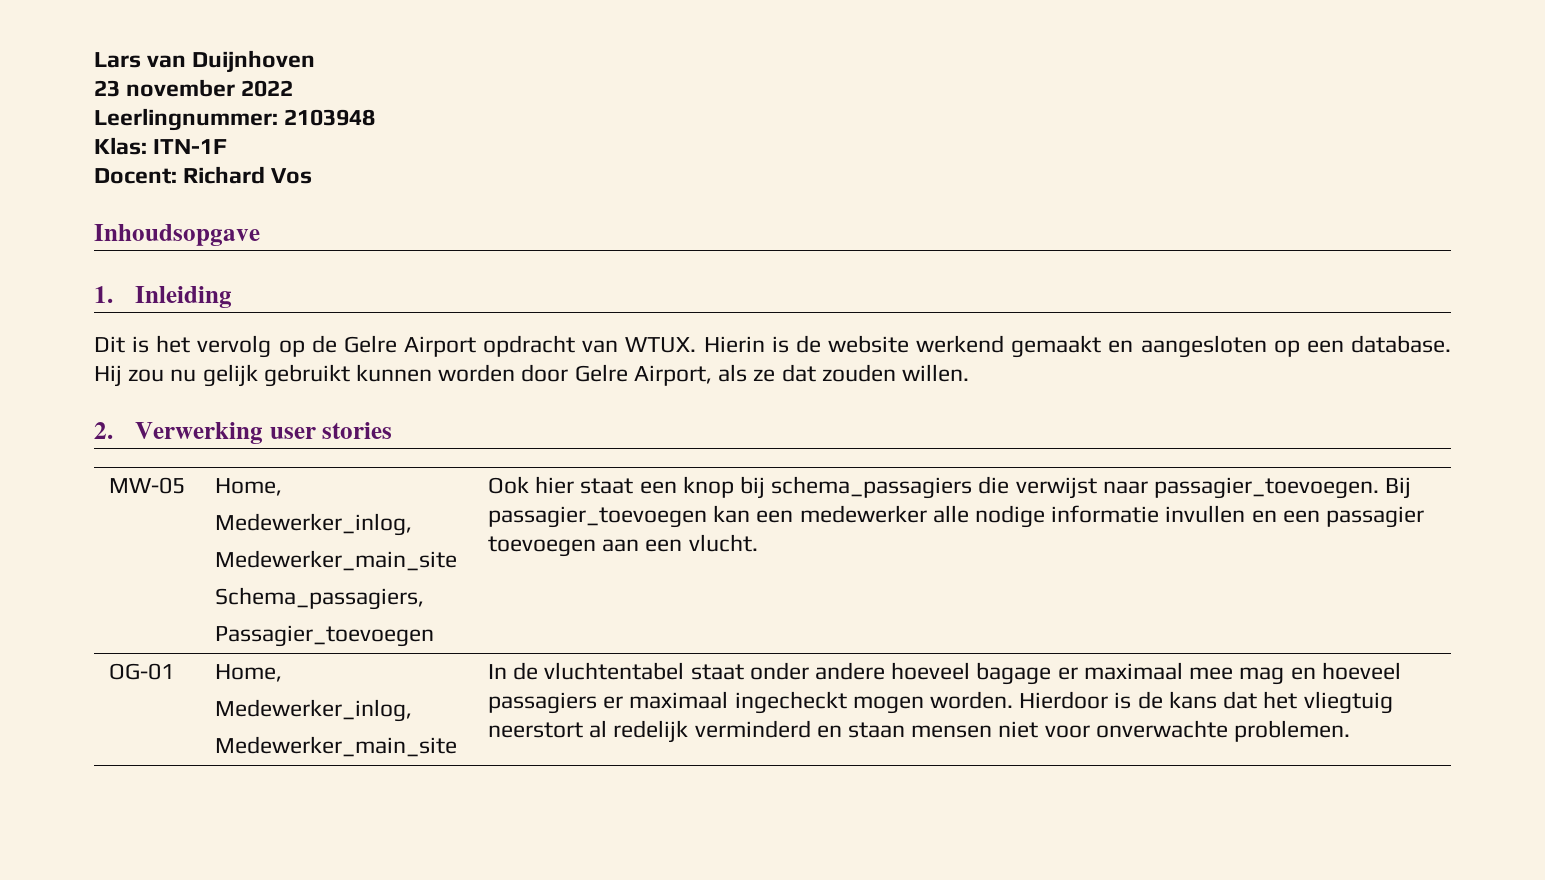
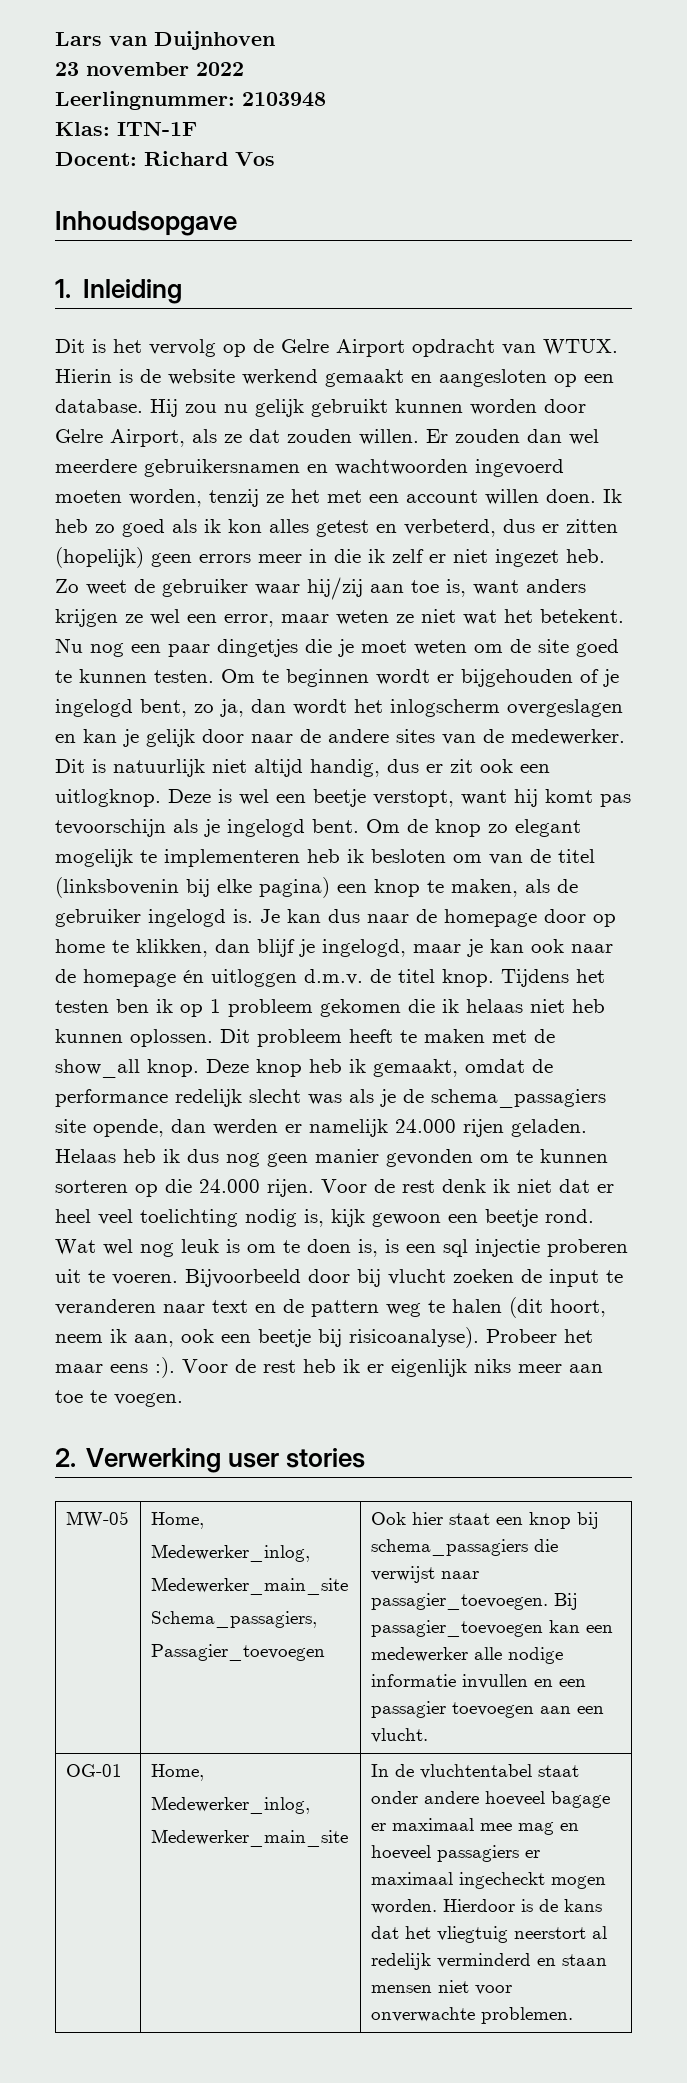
+ Er zouden dan wel meerdere gebruikersnamen en wachtwoorden ingevoerd moeten worden, tenzij ze het met een account willen doen. Ik heb zo goed als ik kon alles getest en verbeterd, dus er zitten (hopelijk) geen errors meer in die ik zelf er niet ingezet heb. Zo weet de gebruiker waar hij/zij aan toe is, want anders krijgen ze wel een error, maar weten ze niet wat het betekent. Nu nog een paar dingetjes die je moet weten om de site goed te kunnen testen. Om te beginnen wordt er bijgehouden of je ingelogd bent, zo ja, dan wordt het inlogscherm overgeslagen en kan je gelijk door naar de andere sites van de medewerker. Dit is natuurlijk niet altijd handig, dus er zit ook een uitlogknop. Deze is wel een beetje verstopt, want hij komt pas tevoorschijn als je ingelogd bent. Om de knop zo elegant mogelijk te implementeren heb ik besloten om van de titel (linksbovenin bij elke pagina) een knop te maken, als de gebruiker ingelogd is. Je kan dus naar de homepage door op home te klikken, dan blijf je ingelogd, maar je kan ook naar de homepage én uitloggen d.m.v. de titel knop. Tijdens het testen ben ik op 1 probleem gekomen die ik helaas niet heb kunnen oplossen. Dit probleem heeft te maken met de show_all knop. Deze knop heb ik gemaakt, omdat de performance redelijk slecht was als je de schema_passagiers site opende, dan werden er namelijk 24.000 rijen geladen. Helaas heb ik dus nog geen manier gevonden om te kunnen sorteren op die 24.000 rijen. Voor de rest denk ik niet dat er heel veel toelichting nodig is, kijk gewoon een beetje rond. Wat wel nog leuk is om te doen is, is een sql injectie proberen uit te voeren. Bijvoorbeeld door bij vlucht zoeken de input te veranderen naar text en de pattern weg te halen (dit hoort, neem ik aan, ook een beetje bij risicoanalyse). Probeer het maar eens :). Voor de rest heb ik er eigenlijk niks meer aan toe te voegen.

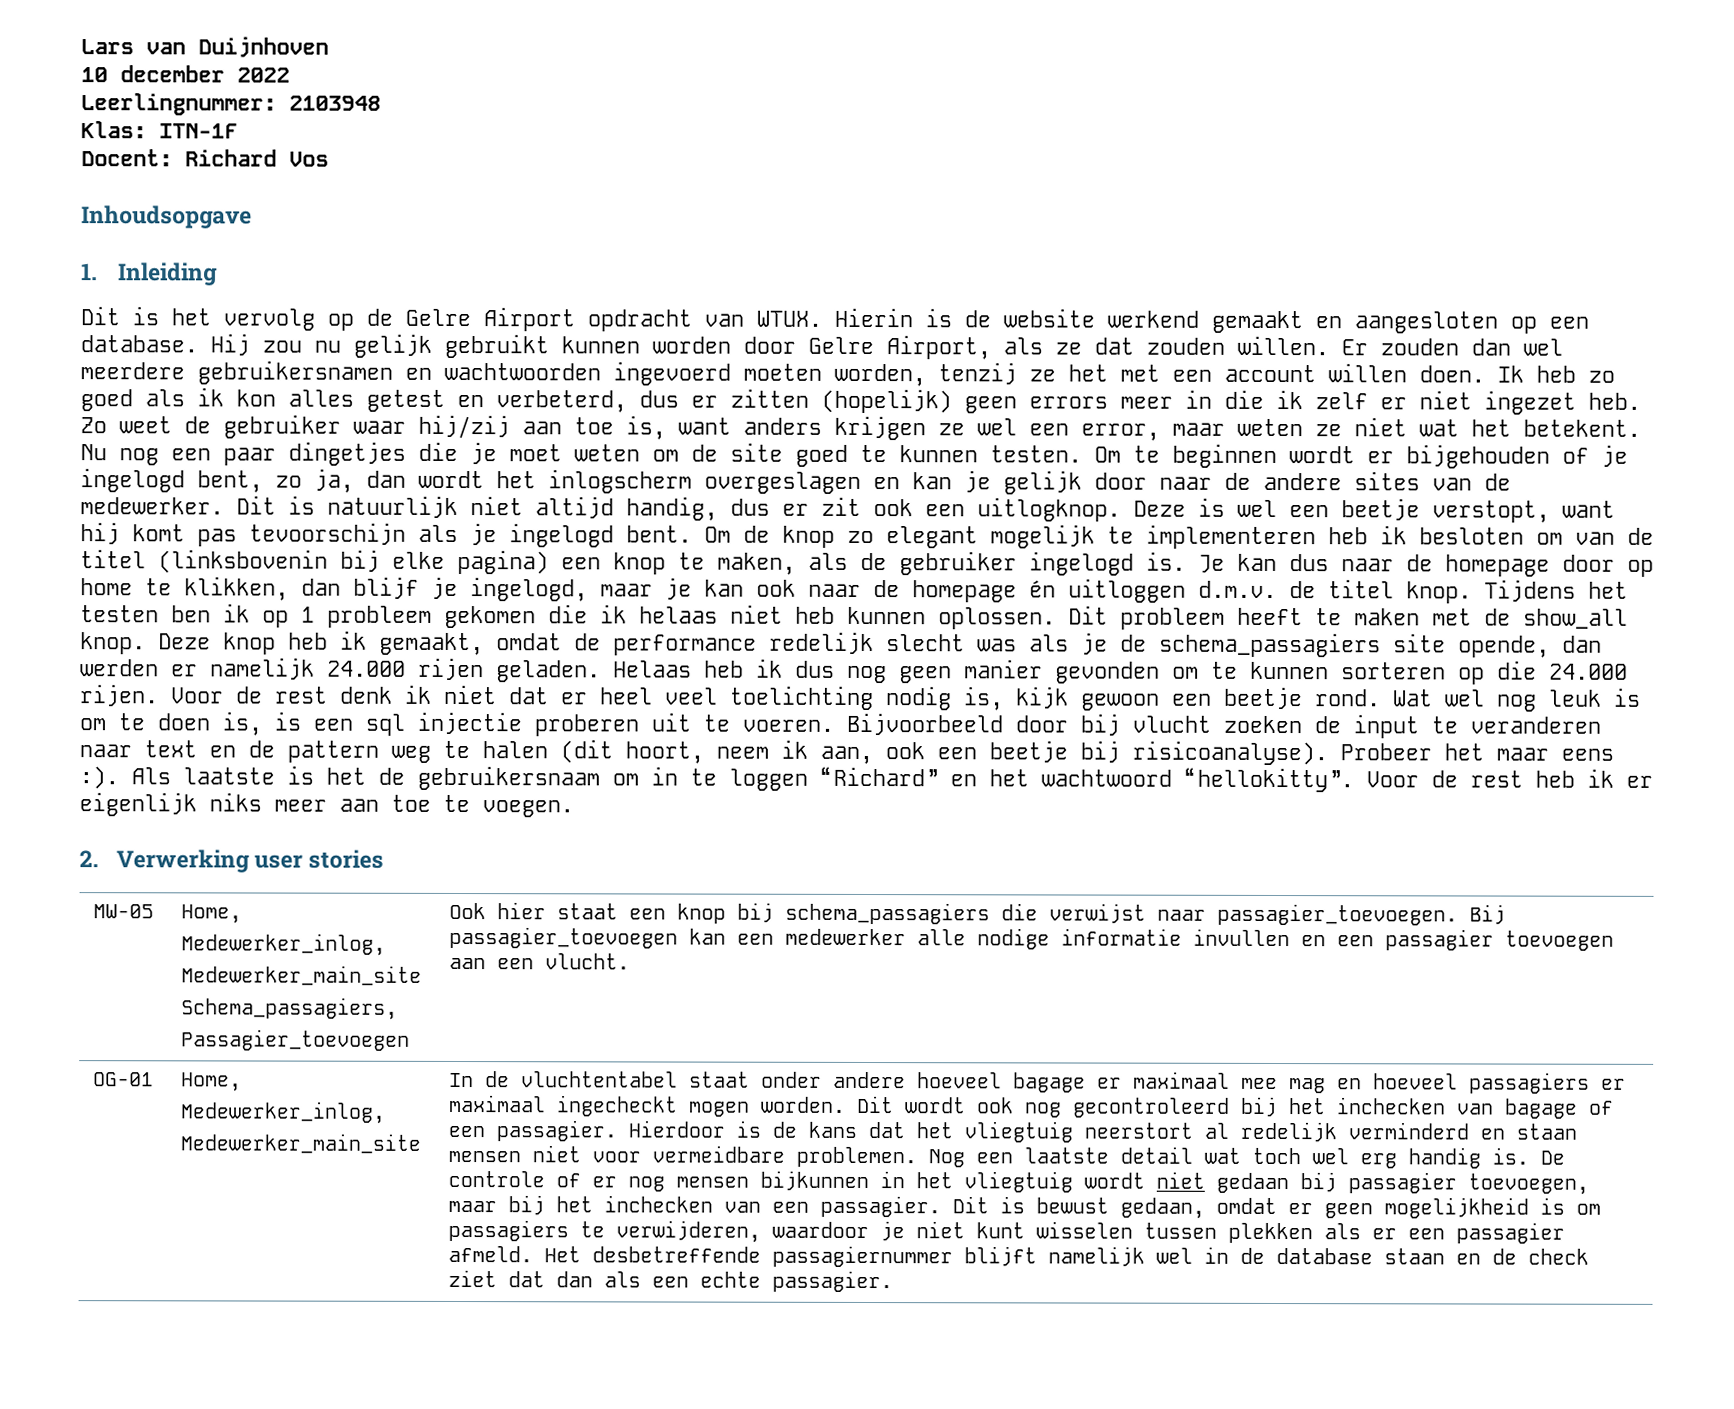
- 23 november 2022
+ 10 december 2022
+ Als laatste is het de gebruikersnaam om in te loggen “Richard” en het wachtwoord “hellokitty”.
+ Dit wordt ook nog gecontroleerd bij het inchecken van bagage of een passagier.
- Hierdoor is de kans dat het vliegtuig neerstort al redelijk verminderd en staan mensen niet voor onverwachte problemen.
+ Hierdoor is de kans dat het vliegtuig neerstort al redelijk verminderd en staan mensen niet voor vermeidbare problemen. Nog een laatste detail wat toch wel erg handig is. De controle of er nog mensen bijkunnen in het vliegtuig wordt niet gedaan bij passagier toevoegen, maar bij het inchecken van een passagier. Dit is bewust gedaan, omdat er geen mogelijkheid is om passagiers te verwijderen, waardoor je niet kunt wisselen tussen plekken als er een passagier afmeld. Het desbetreffende passagiernummer blijft namelijk wel in de database staan en de check ziet dat dan als een echte passagier.

